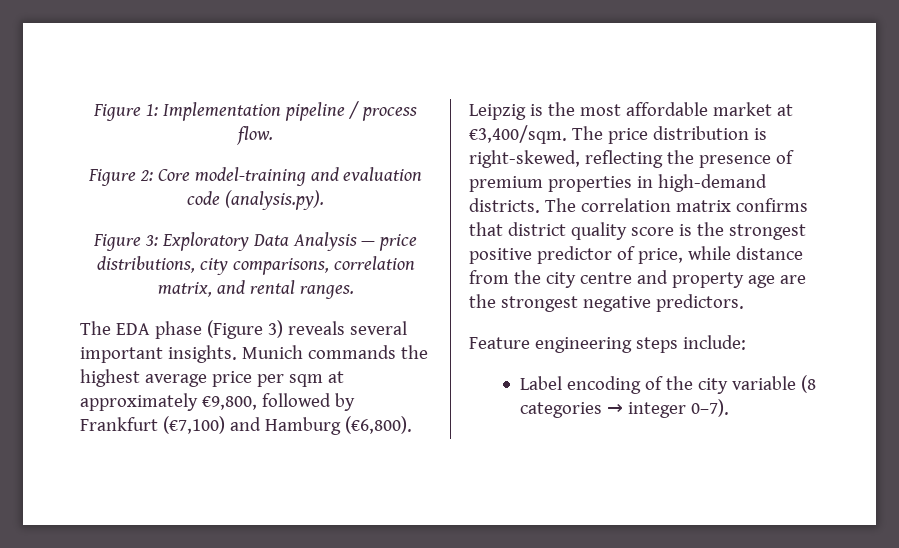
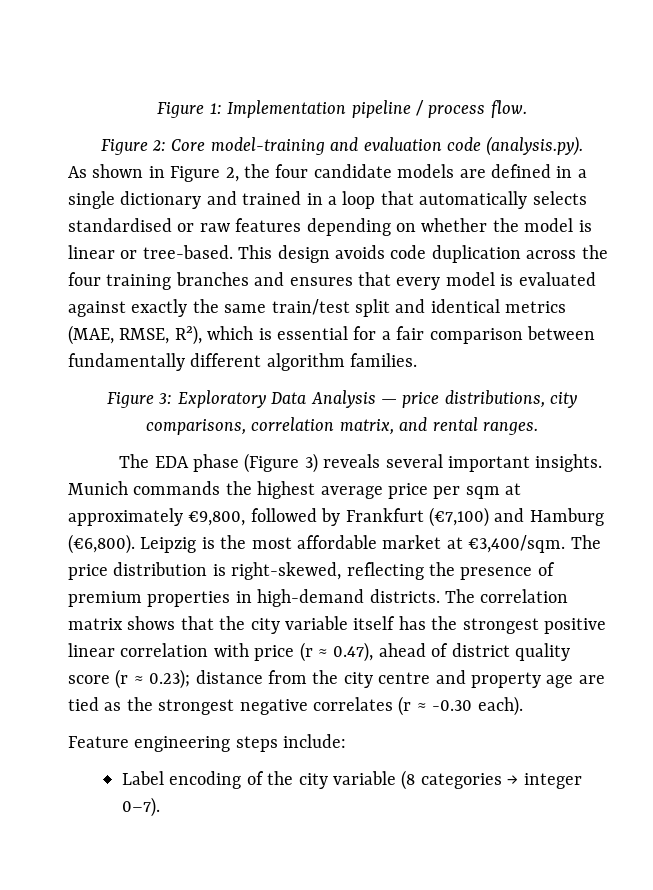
+ As shown in Figure 2, the four candidate models are defined in a single dictionary and trained in a loop that automatically selects standardised or raw features depending on whether the model is linear or tree-based. This design avoids code duplication across the four training branches and ensures that every model is evaluated against exactly the same train/test split and identical metrics (MAE, RMSE, R²), which is essential for a fair comparison between fundamentally different algorithm families.
- The correlation matrix confirms that district quality score is the strongest positive predictor of price, while distance from the city centre and property age are the strongest negative predictors.
+ The correlation matrix shows that the city variable itself has the strongest positive linear correlation with price (r ≈ 0.47), ahead of district quality score (r ≈ 0.23); distance from the city centre and property age are tied as the strongest negative correlates (r ≈ -0.30 each).

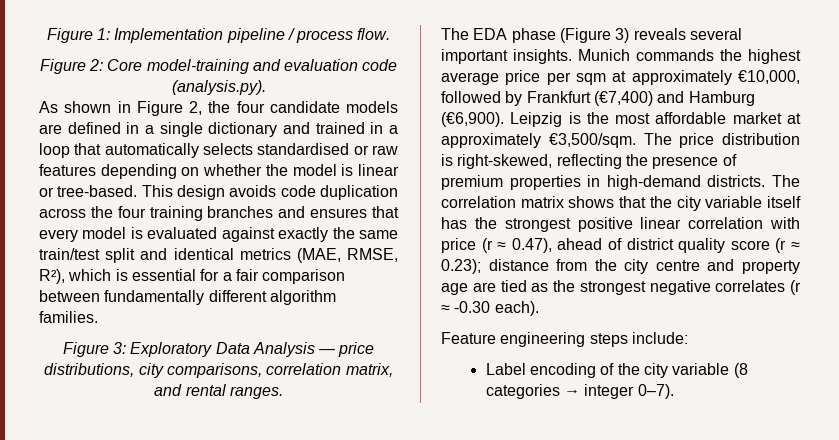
- Munich commands the highest average price per sqm at approximately €9,800, followed by Frankfurt (€7,100) and Hamburg (€6,800).
+ Munich commands the highest average price per sqm at approximately €10,000, followed by Frankfurt (€7,400) and Hamburg (€6,900).
- Leipzig is the most affordable market at €3,400/sqm.
+ Leipzig is the most affordable market at approximately €3,500/sqm.

